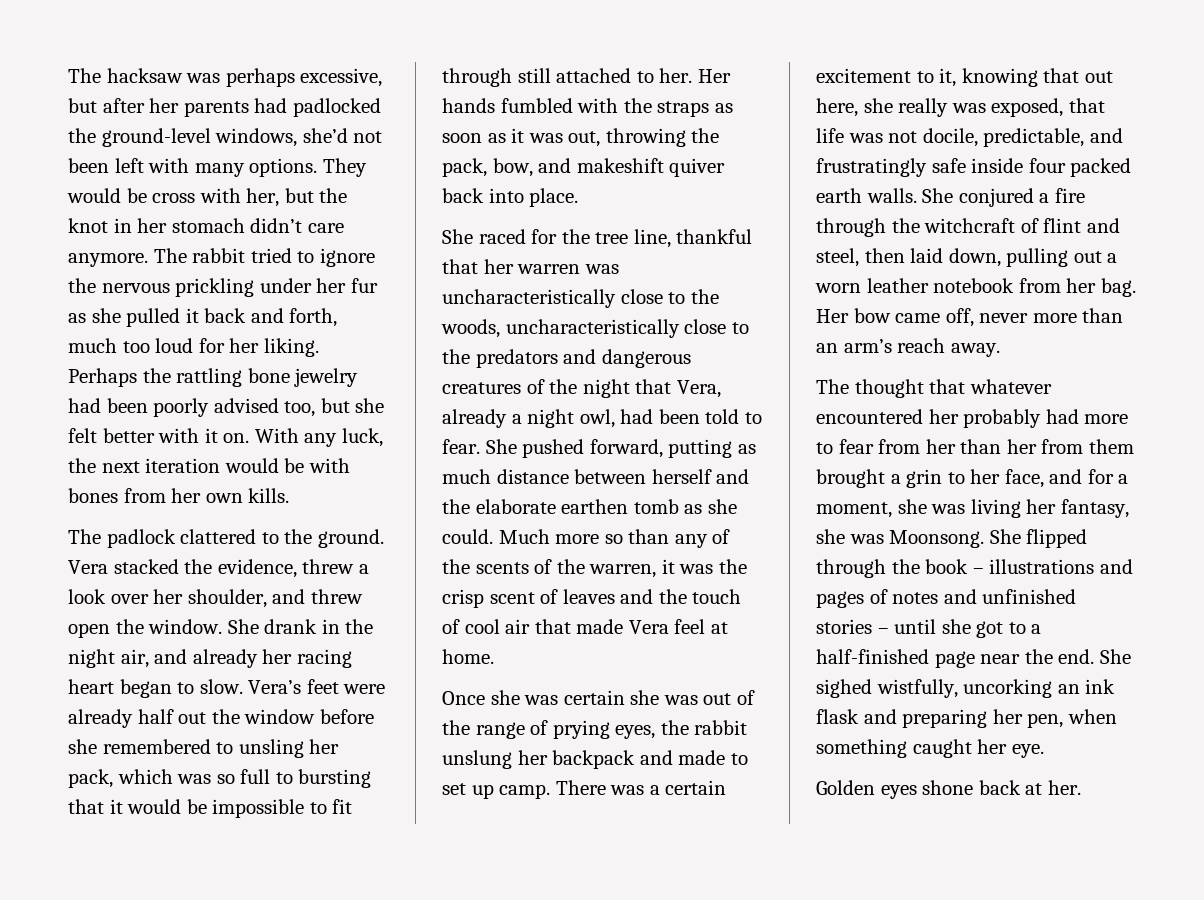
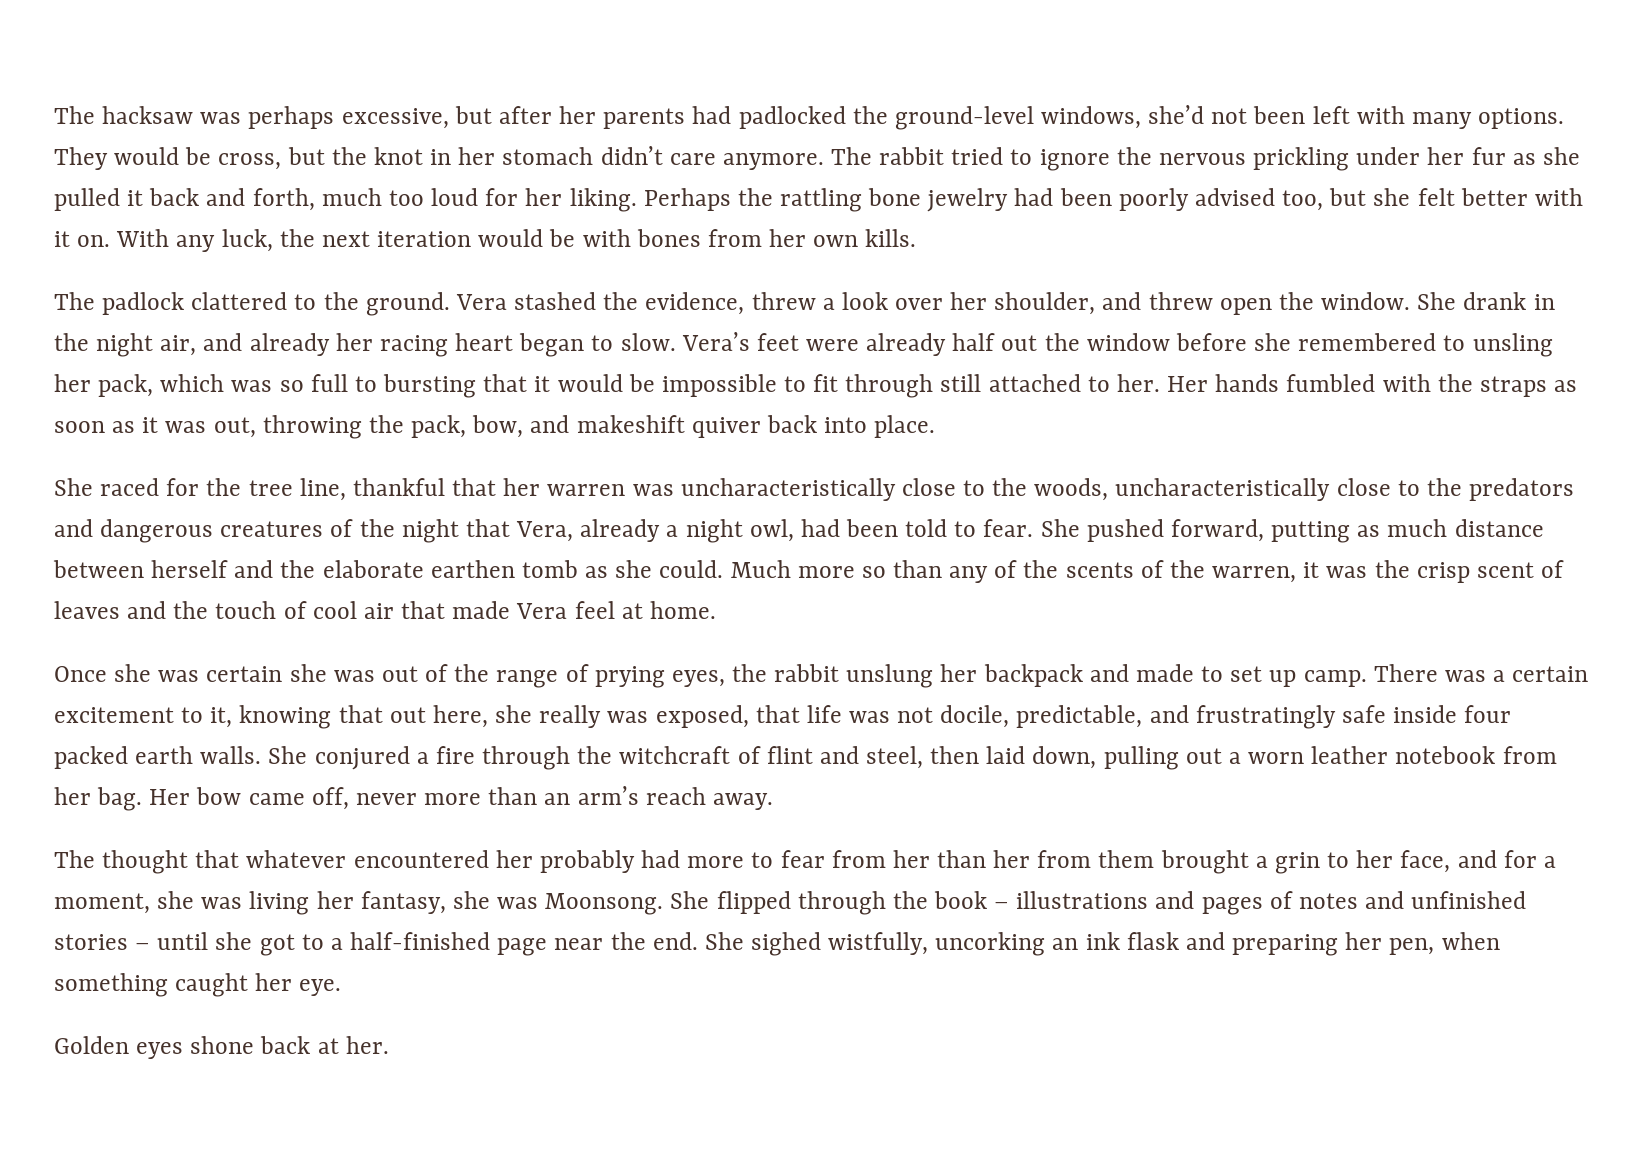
- They would be cross with her, but the knot in her stomach didn’t care anymore.
+ They would be cross, but the knot in her stomach didn’t care anymore.
- Vera stacked the evidence, threw a look over her shoulder, and threw open the window.
+ Vera stashed the evidence, threw a look over her shoulder, and threw open the window.

